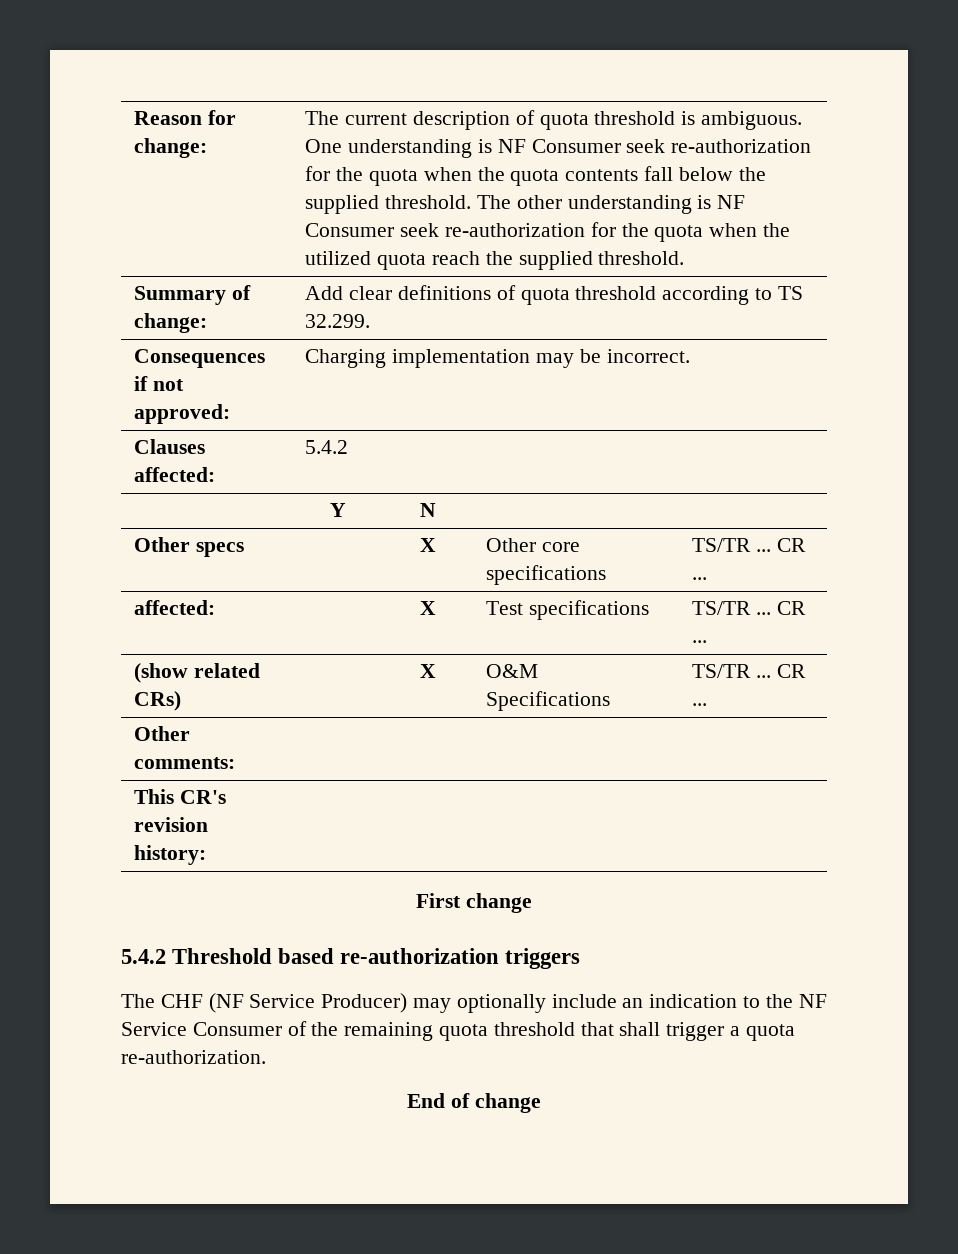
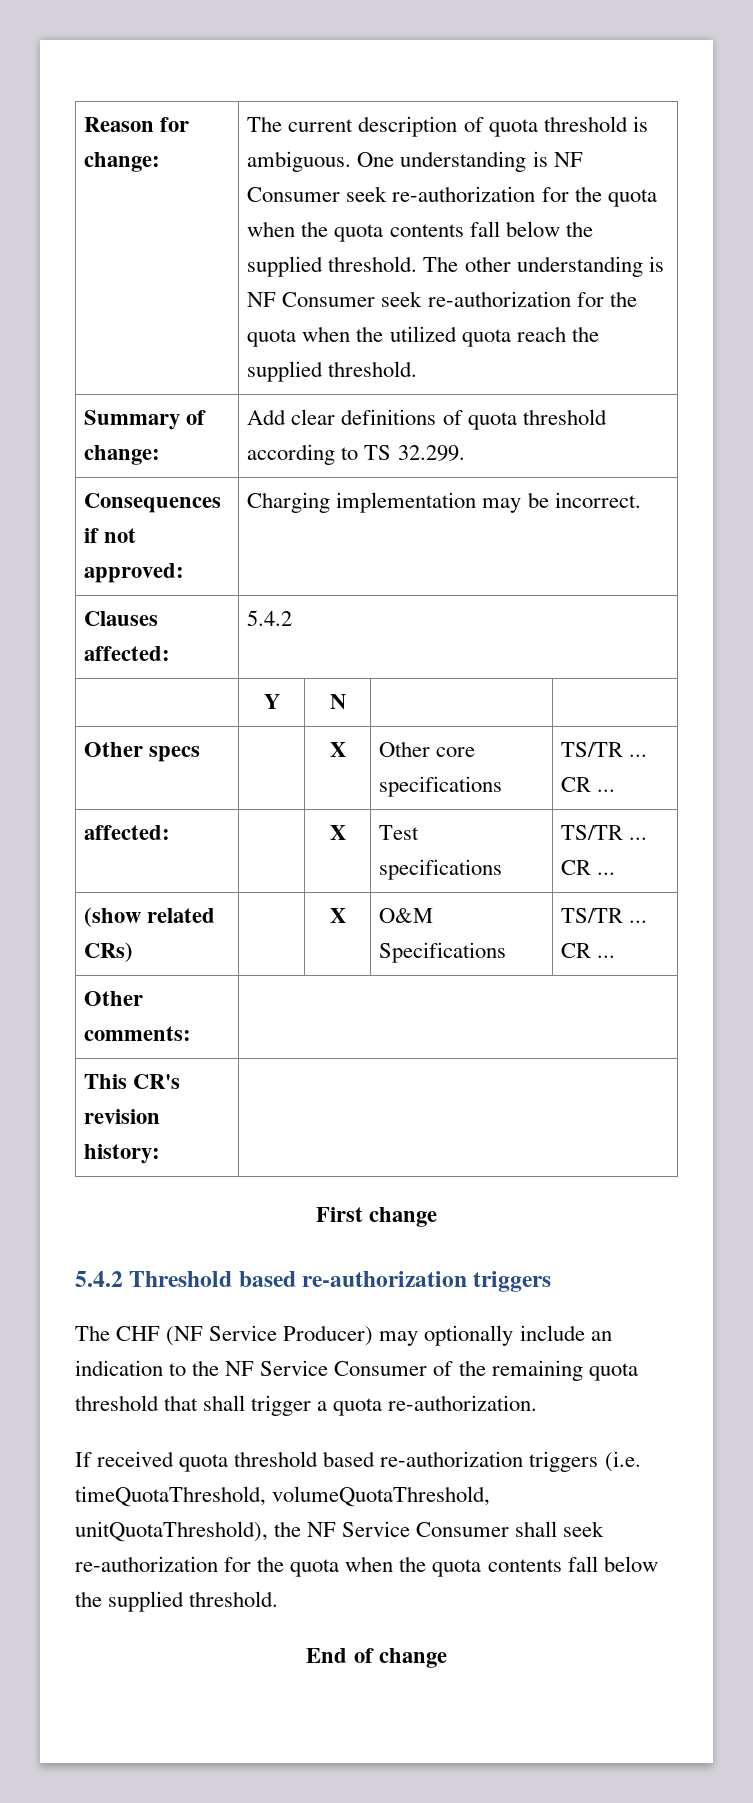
+ If received quota threshold based re-authorization triggers (i.e. timeQuotaThreshold, volumeQuotaThreshold, unitQuotaThreshold), the NF Service Consumer shall seek re-authorization for the quota when the quota contents fall below the supplied threshold.

